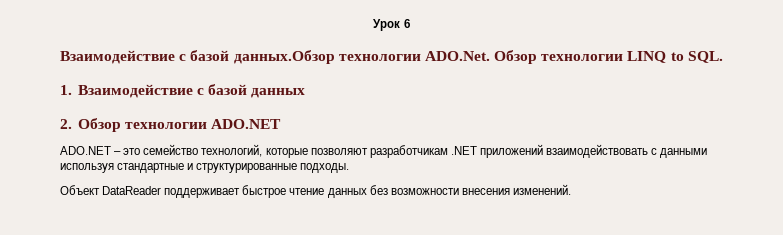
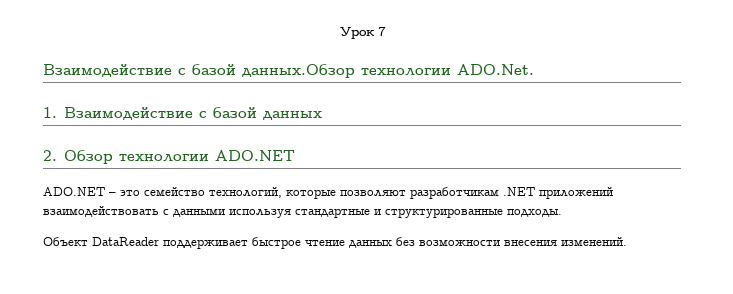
- Урок 6
+ Урок 7
- Взаимодействие с базой данных.Обзор технологии ADO.Net. Обзор технологии LINQ to SQL.
+ Взаимодействие с базой данных.Обзор технологии ADO.Net.

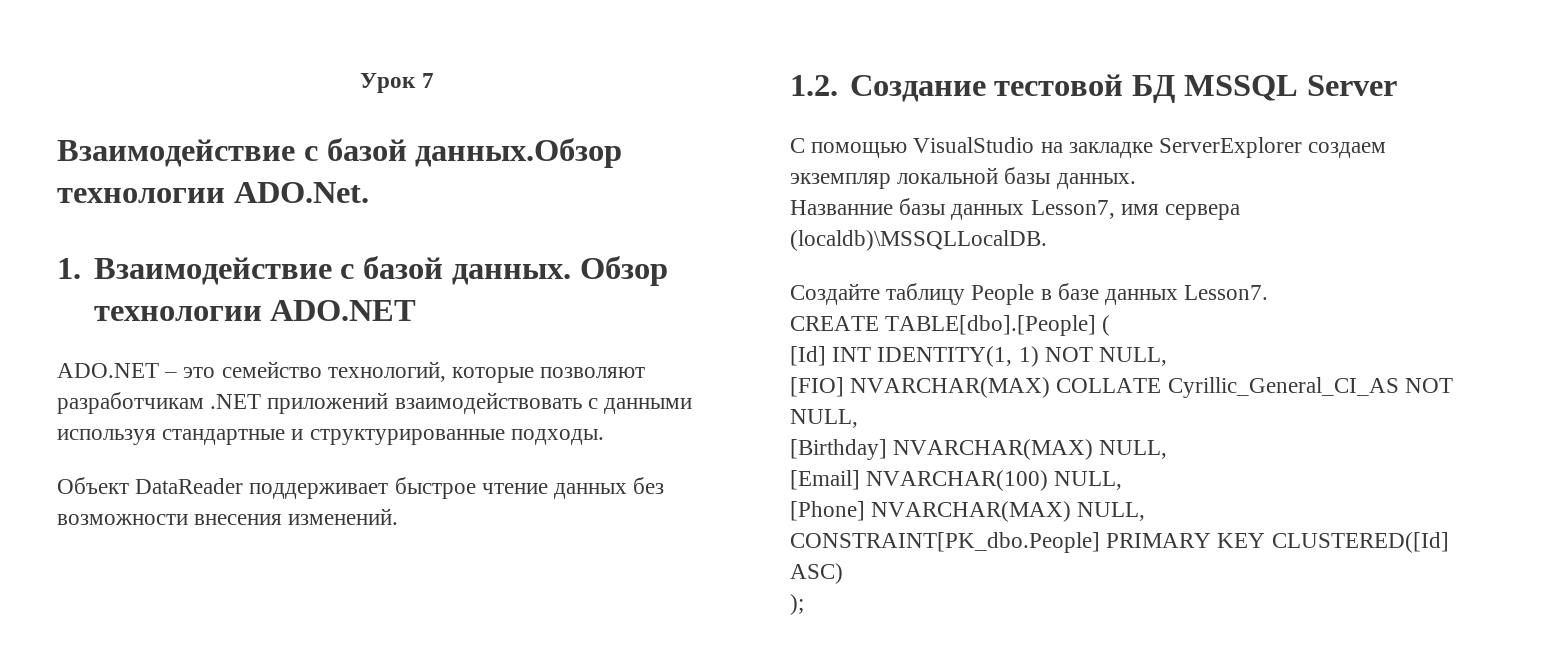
- 1. Взаимодействие с базой данных
- 2. Обзор технологии ADO.NET
+ 1. Взаимодействие с базой данных. Обзор технологии ADO.NET
+ 1.2. Создание тестовой БД MSSQL Server
+ C помощью VisualStudio на закладке ServerExplorer создаем экземпляр локальной базы данных.
+ Названние базы данных Lesson7, имя сервера (localdb)\MSSQLLocalDB.
+ Создайте таблицу People в базе данных Lesson7.
+ CREATE TABLE[dbo].[People] (
+ [Id] INT IDENTITY(1, 1) NOT NULL,
+ [FIO] NVARCHAR(MAX) COLLATE Cyrillic_General_CI_AS NOT NULL,
+ [Birthday] NVARCHAR(MAX) NULL,
+ [Email] NVARCHAR(100) NULL,
+ [Phone] NVARCHAR(MAX) NULL,
+ CONSTRAINT[PK_dbo.People] PRIMARY KEY CLUSTERED([Id] ASC)
+ );

